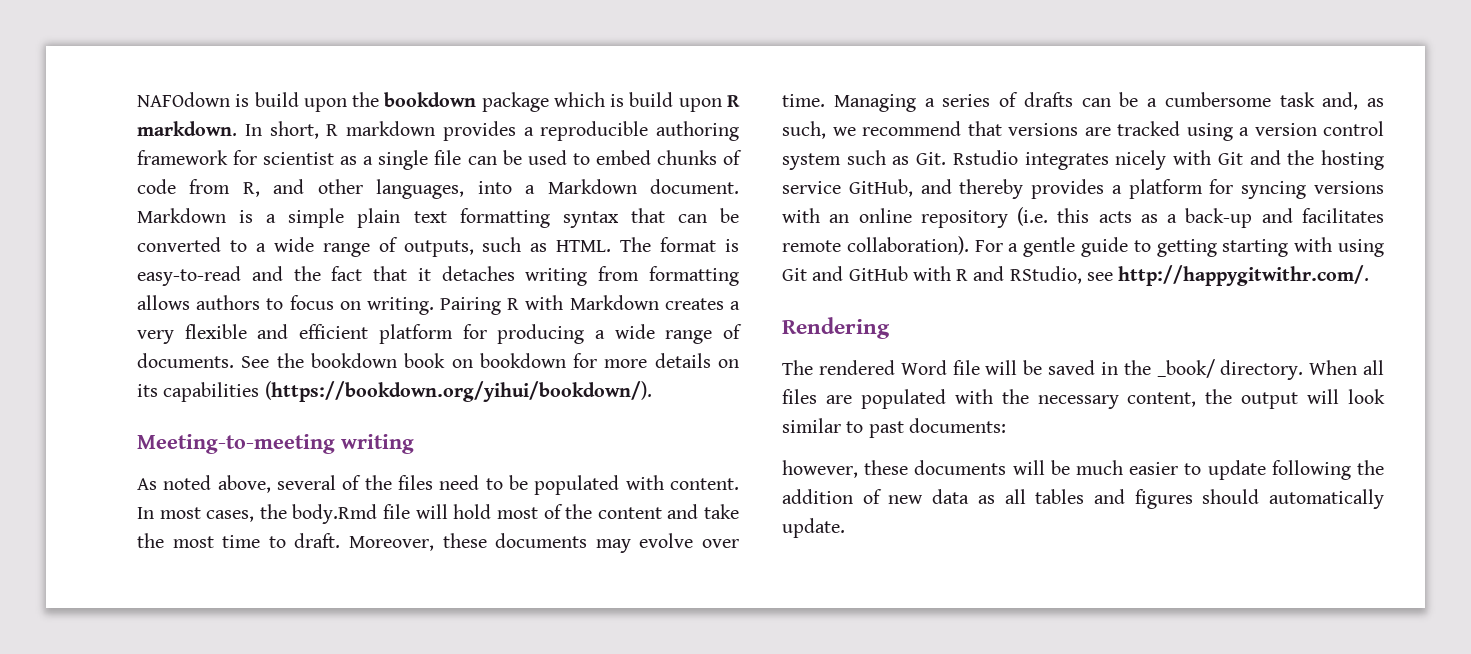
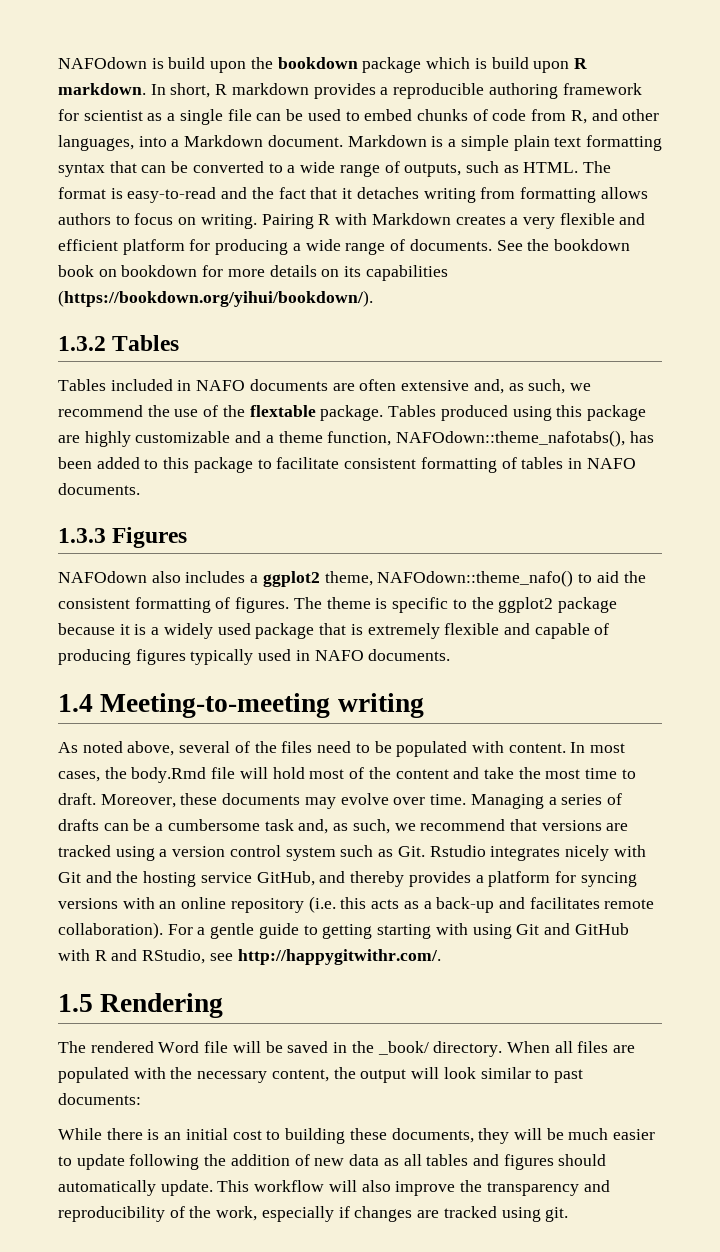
- Meeting-to-meeting writing
+ 1.3.2 Tables
+ Tables included in NAFO documents are often extensive and, as such, we recommend the use of the flextable package. Tables produced using this package are highly customizable and a theme function, NAFOdown::theme_nafotabs(), has been added to this package to facilitate consistent formatting of tables in NAFO documents.
+ 1.3.3 Figures
+ NAFOdown also includes a ggplot2 theme, NAFOdown::theme_nafo() to aid the consistent formatting of figures. The theme is specific to the ggplot2 package because it is a widely used package that is extremely flexible and capable of producing figures typically used in NAFO documents.
+ 1.4 Meeting-to-meeting writing
- Rendering
+ 1.5 Rendering
- however, these documents will be much easier to update following the addition of new data as all tables and figures should automatically update.
+ While there is an initial cost to building these documents, they will be much easier to update following the addition of new data as all tables and figures should automatically update.
+ This workflow will also improve the transparency and reproducibility of the work, especially if changes are tracked using git.

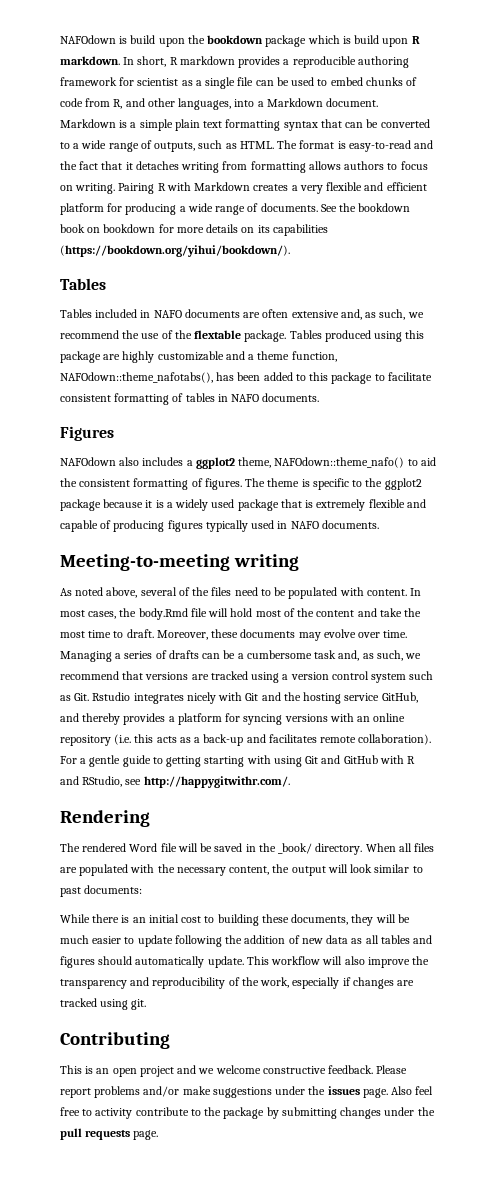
  See the bookdown book on bookdown for more details on its capabilities (https://bookdown.org/yihui/bookdown/).
- 1.3.2 Tables
+ Tables
- 1.3.3 Figures
+ Figures
- 1.4 Meeting-to-meeting writing
+ Meeting-to-meeting writing
- 1.5 Rendering
+ Rendering
+ Contributing
+ This is an open project and we welcome constructive feedback. Please report problems and/or make suggestions under the issues page. Also feel free to activity contribute to the package by submitting changes under the pull requests page.

